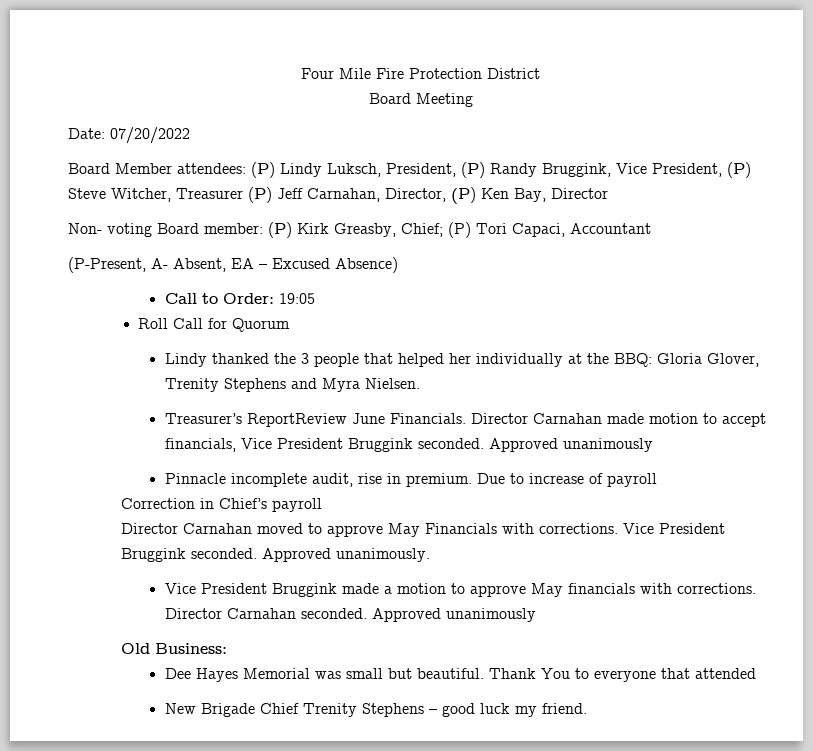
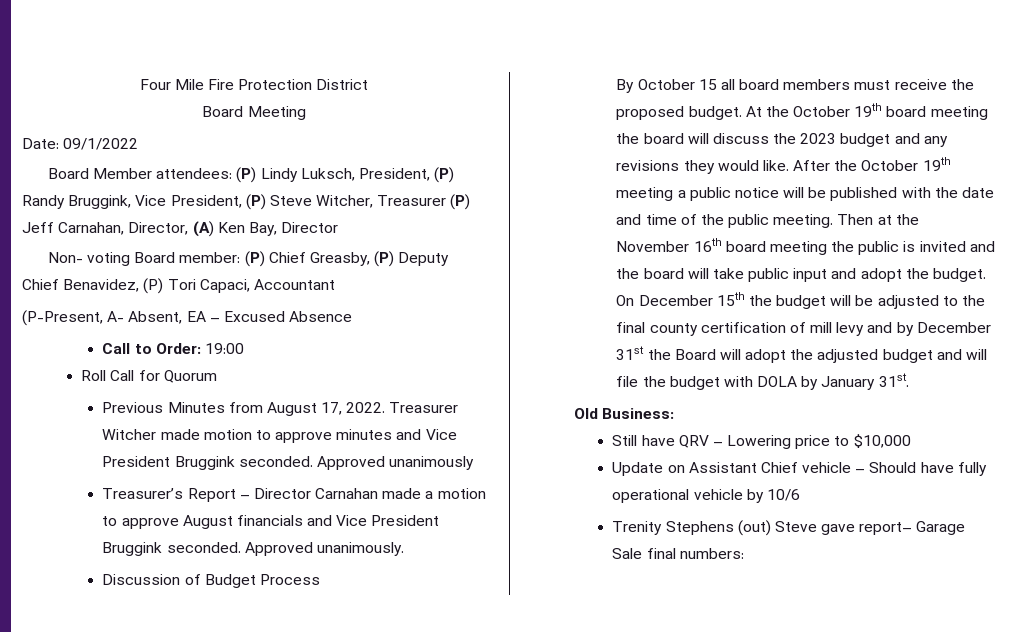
- Date: 07/20/2022
+ Date: 09/1/2022
- Board Member attendees: (P) Lindy Luksch, President, (P) Randy Bruggink, Vice President, (P) Steve Witcher, Treasurer (P) Jeff Carnahan, Director, (P) Ken Bay, Director
+ Board Member attendees: (P) Lindy Luksch, President, (P) Randy Bruggink, Vice President, (P) Steve Witcher, Treasurer (P) Jeff Carnahan, Director, (A) Ken Bay, Director
- Non- voting Board member: (P) Kirk Greasby, Chief; (P) Tori Capaci, Accountant
+ Non- voting Board member: (P) Chief Greasby, (P) Deputy Chief Benavidez, (P) Tori Capaci, Accountant
- (P-Present, A- Absent, EA – Excused Absence)
+ (P-Present, A- Absent, EA – Excused Absence
- Call to Order: 19:05
+ Call to Order: 19:00
- Lindy thanked the 3 people that helped her individually at the BBQ: Gloria Glover, Trenity Stephens and Myra Nielsen.
- Treasurer’s ReportReview June Financials. Director Carnahan made motion to accept financials, Vice President Bruggink seconded.
+ Previous Minutes from August 17, 2022. Treasurer Witcher made motion to approve minutes and Vice President Bruggink seconded.
- Pinnacle incomplete audit, rise in premium. Due to increase of payroll
- Correction in Chief’s payroll
- Director Carnahan moved to approve May Financials with corrections. Vice President Bruggink seconded.
+ Treasurer’s Report – Director Carnahan made a motion to approve August financials and Vice President Bruggink seconded.
- Vice President Bruggink made a motion to approve May financials with corrections. Director Carnahan seconded. Approved unanimously
+ Discussion of Budget Process
+ By October 15 all board members must receive the proposed budget. At the October 19th board meeting the board will discuss the 2023 budget and any revisions they would like. After the October 19th meeting a public notice will be published with the date and time of the public meeting. Then at the November 16th board meeting the public is invited and the board will take public input and adopt the budget. On December 15th the budget will be adjusted to the final county certification of mill levy and by December 31st the Board will adopt the adjusted budget and will file the budget with DOLA by January 31st.
  Old Business:
- Dee Hayes Memorial was small but beautiful. Thank You to everyone that attended
- New Brigade Chief Trenity Stephens – good luck my friend.
+ Still have QRV – Lowering price to $10,000
+ Update on Assistant Chief vehicle – Should have fully operational vehicle by 10/6
+ Trenity Stephens (out) Steve gave report– Garage Sale final numbers:

